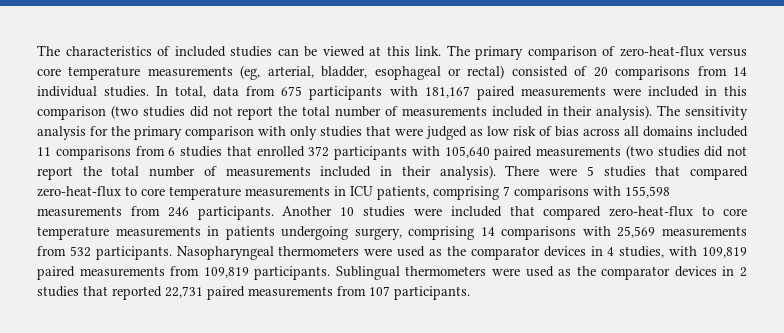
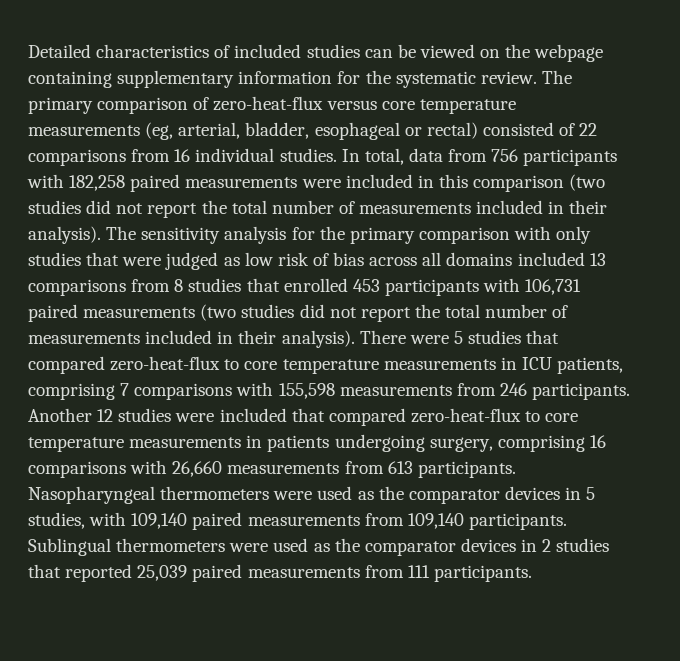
- The characteristics of included studies can be viewed at this link.
+ Detailed characteristics of included studies can be viewed on the webpage containing supplementary information for the systematic review.
- The primary comparison of zero-heat-flux versus core temperature measurements (eg, arterial, bladder, esophageal or rectal) consisted of 20 comparisons from 14 individual studies.
+ The primary comparison of zero-heat-flux versus core temperature measurements (eg, arterial, bladder, esophageal or rectal) consisted of 22 comparisons from 16 individual studies.
- In total, data from 675 participants with 181,167 paired measurements were included in this comparison (two studies did not report the total number of measurements included in their analysis).
+ In total, data from 756 participants with 182,258 paired measurements were included in this comparison (two studies did not report the total number of measurements included in their analysis).
- The sensitivity analysis for the primary comparison with only studies that were judged as low risk of bias across all domains included 11 comparisons from 6 studies that enrolled 372 participants with 105,640 paired measurements (two studies did not report the total number of measurements included in their analysis).
+ The sensitivity analysis for the primary comparison with only studies that were judged as low risk of bias across all domains included 13 comparisons from 8 studies that enrolled 453 participants with 106,731 paired measurements (two studies did not report the total number of measurements included in their analysis).
- Another 10 studies were included that compared zero-heat-flux to core temperature measurements in patients undergoing surgery, comprising 14 comparisons with 25,569 measurements from 532 participants.
+ Another 12 studies were included that compared zero-heat-flux to core temperature measurements in patients undergoing surgery, comprising 16 comparisons with 26,660 measurements from 613 participants.
- Nasopharyngeal thermometers were used as the comparator devices in 4 studies, with 109,819 paired measurements from 109,819 participants.
+ Nasopharyngeal thermometers were used as the comparator devices in 5 studies, with 109,140 paired measurements from 109,140 participants.
- Sublingual thermometers were used as the comparator devices in 2 studies that reported 22,731 paired measurements from 107 participants.
+ Sublingual thermometers were used as the comparator devices in 2 studies that reported 25,039 paired measurements from 111 participants.

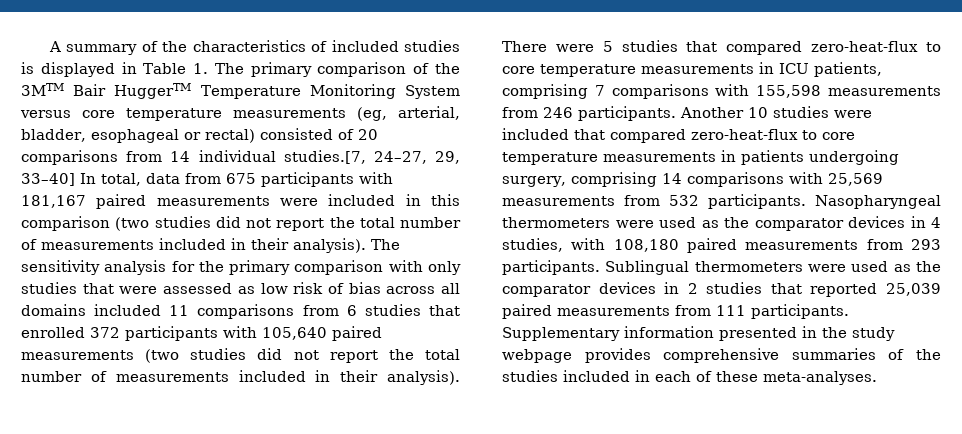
- Detailed characteristics of included studies can be viewed on the webpage containing supplementary information for the systematic review. The primary comparison of zero-heat-flux versus core temperature measurements (eg, arterial, bladder, esophageal or rectal) consisted of 22 comparisons from 16 individual studies. In total, data from 756 participants with 182,258 paired measurements were included in this comparison (two studies did not report the total number of measurements included in their analysis).
+ A summary of the characteristics of included studies is displayed in Table 1. The primary comparison of the 3MTM Bair HuggerTM Temperature Monitoring System versus core temperature measurements (eg, arterial, bladder, esophageal or rectal) consisted of 20 comparisons from 14 individual studies.[7, 24–27, 29, 33–40] In total, data from 675 participants with 181,167 paired measurements were included in this comparison (two studies did not report the total number of measurements included in their analysis).
- The sensitivity analysis for the primary comparison with only studies that were judged as low risk of bias across all domains included 13 comparisons from 8 studies that enrolled 453 participants with 106,731 paired measurements (two studies did not report the total number of measurements included in their analysis).
+ The sensitivity analysis for the primary comparison with only studies that were assessed as low risk of bias across all domains included 11 comparisons from 6 studies that enrolled 372 participants with 105,640 paired measurements (two studies did not report the total number of measurements included in their analysis).
- Another 12 studies were included that compared zero-heat-flux to core temperature measurements in patients undergoing surgery, comprising 16 comparisons with 26,660 measurements from 613 participants.
+ Another 10 studies were included that compared zero-heat-flux to core temperature measurements in patients undergoing surgery, comprising 14 comparisons with 25,569 measurements from 532 participants.
- Nasopharyngeal thermometers were used as the comparator devices in 5 studies, with 109,140 paired measurements from 109,140 participants.
+ Nasopharyngeal thermometers were used as the comparator devices in 4 studies, with 108,180 paired measurements from 293 participants.
+ Supplementary information presented in the study webpage provides comprehensive summaries of the studies included in each of these meta-analyses.

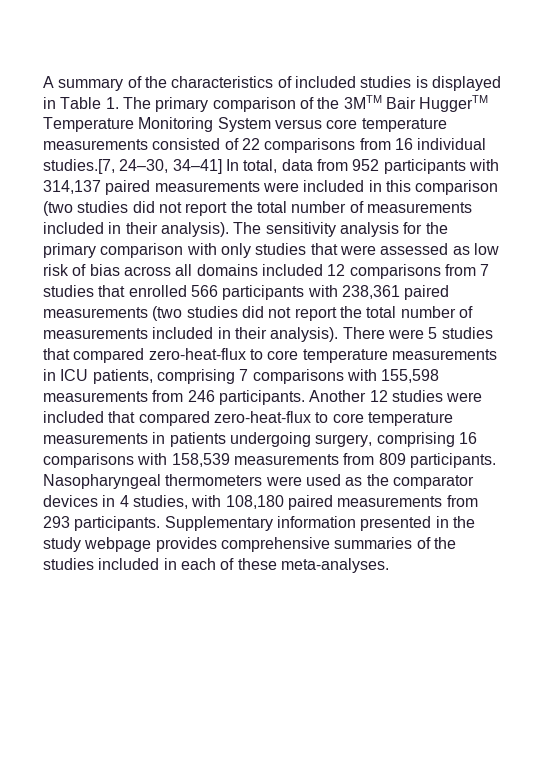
- A summary of the characteristics of included studies is displayed in Table 1. The primary comparison of the 3MTM Bair HuggerTM Temperature Monitoring System versus core temperature measurements (eg, arterial, bladder, esophageal or rectal) consisted of 20 comparisons from 14 individual studies.[7, 24–27, 29, 33–40] In total, data from 675 participants with 181,167 paired measurements were included in this comparison (two studies did not report the total number of measurements included in their analysis).
+ A summary of the characteristics of included studies is displayed in Table 1. The primary comparison of the 3MTM Bair HuggerTM Temperature Monitoring System versus core temperature measurements consisted of 22 comparisons from 16 individual studies.[7, 24–30, 34–41] In total, data from 952 participants with 314,137 paired measurements were included in this comparison (two studies did not report the total number of measurements included in their analysis).
- The sensitivity analysis for the primary comparison with only studies that were assessed as low risk of bias across all domains included 11 comparisons from 6 studies that enrolled 372 participants with 105,640 paired measurements (two studies did not report the total number of measurements included in their analysis).
+ The sensitivity analysis for the primary comparison with only studies that were assessed as low risk of bias across all domains included 12 comparisons from 7 studies that enrolled 566 participants with 238,361 paired measurements (two studies did not report the total number of measurements included in their analysis).
- Another 10 studies were included that compared zero-heat-flux to core temperature measurements in patients undergoing surgery, comprising 14 comparisons with 25,569 measurements from 532 participants.
+ Another 12 studies were included that compared zero-heat-flux to core temperature measurements in patients undergoing surgery, comprising 16 comparisons with 158,539 measurements from 809 participants.
- Sublingual thermometers were used as the comparator devices in 2 studies that reported 25,039 paired measurements from 111 participants.

